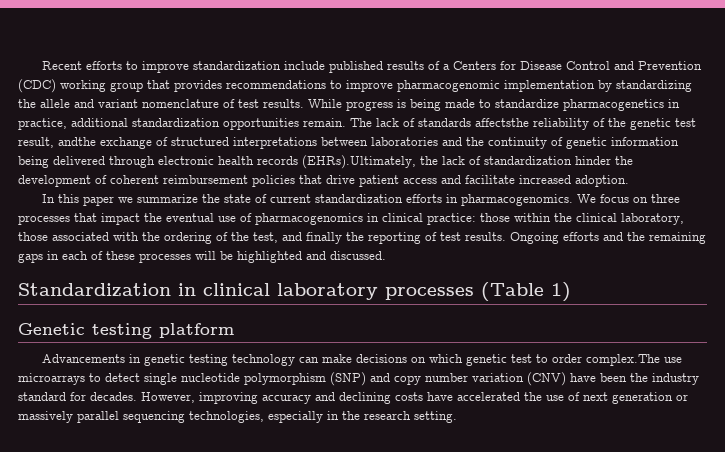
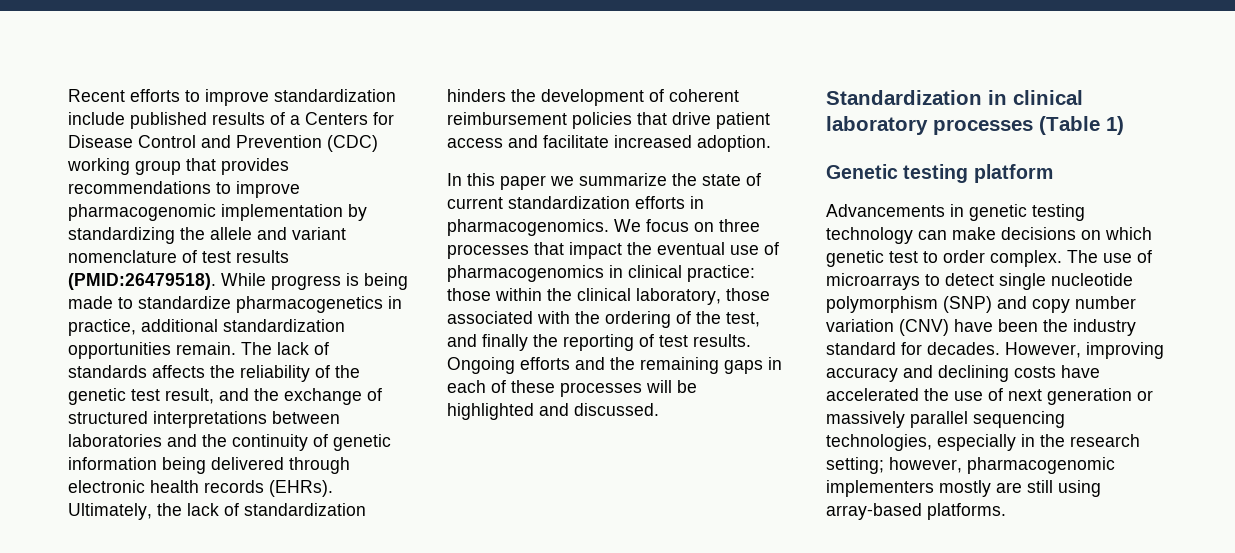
- Recent efforts to improve standardization include published results of a Centers for Disease Control and Prevention (CDC) working group that provides recommendations to improve pharmacogenomic implementation by standardizing the allele and variant nomenclature of test results.
+ Recent efforts to improve standardization include published results of a Centers for Disease Control and Prevention (CDC) working group that provides recommendations to improve pharmacogenomic implementation by standardizing the allele and variant nomenclature of test results (PMID:26479518).
- The lack of standards affectsthe reliability of the genetic test result, andthe exchange of structured interpretations between laboratories and the continuity of genetic information being delivered through electronic health records (EHRs).Ultimately, the lack of standardization hinder the development of coherent reimbursement policies that drive patient access and facilitate increased adoption.
+ The lack of standards affects the reliability of the genetic test result, and the exchange of structured interpretations between laboratories and the continuity of genetic information being delivered through electronic health records (EHRs). Ultimately, the lack of standardization hinders the development of coherent reimbursement policies that drive patient access and facilitate increased adoption.
- Advancements in genetic testing technology can make decisions on which genetic test to order complex.The use microarrays to detect single nucleotide polymorphism (SNP) and copy number variation (CNV) have been the industry standard for decades.
+ Advancements in genetic testing technology can make decisions on which genetic test to order complex. The use of microarrays to detect single nucleotide polymorphism (SNP) and copy number variation (CNV) have been the industry standard for decades.
- However, improving accuracy and declining costs have accelerated the use of next generation or massively parallel sequencing technologies, especially in the research setting.
+ However, improving accuracy and declining costs have accelerated the use of next generation or massively parallel sequencing technologies, especially in the research setting; however, pharmacogenomic implementers mostly are still using array-based platforms.

